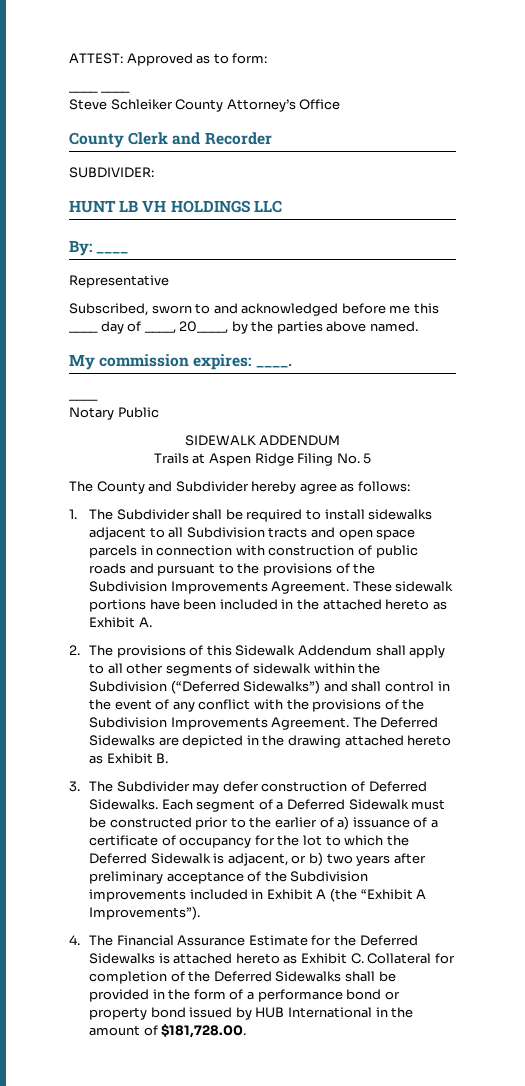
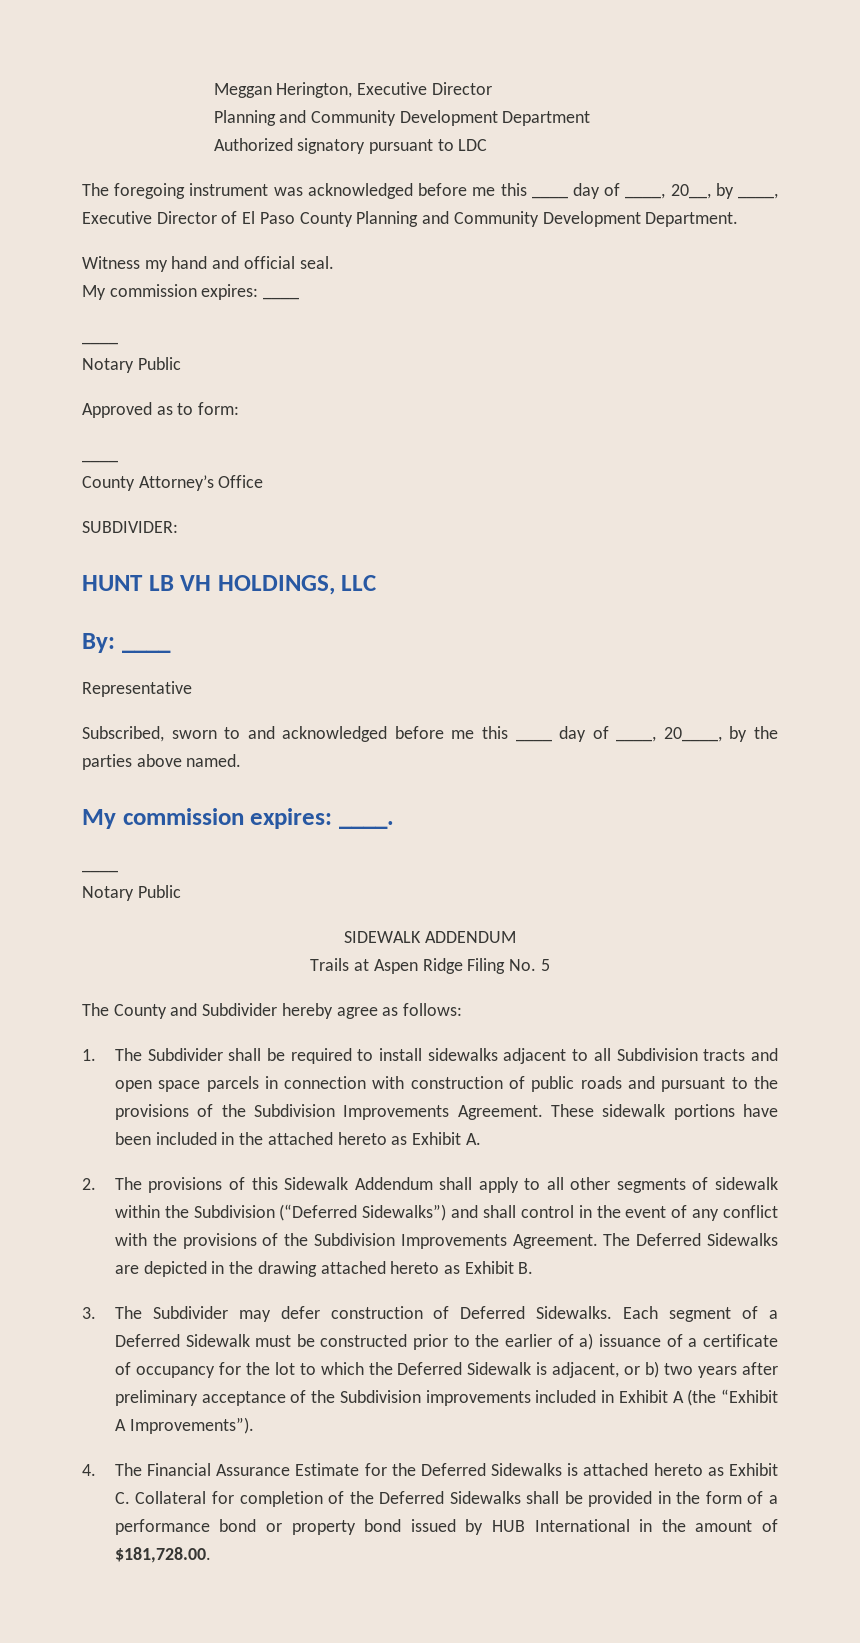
- ATTEST: Approved as to form:
- ____ ____
- Steve Schleiker County Attorney’s Office
+ Meggan Herington, Executive Director
+ Planning and Community Development Department
+ Authorized signatory pursuant to LDC
+ The foregoing instrument was acknowledged before me this ____ day of ____, 20__, by ____, Executive Director of El Paso County Planning and Community Development Department.
+ Witness my hand and official seal.
+ My commission expires: ____
+ ____
+ Notary Public
+ Approved as to form:
+ ____
+ County Attorney’s Office
- County Clerk and Recorder
- HUNT LB VH HOLDINGS LLC
+ HUNT LB VH HOLDINGS, LLC

